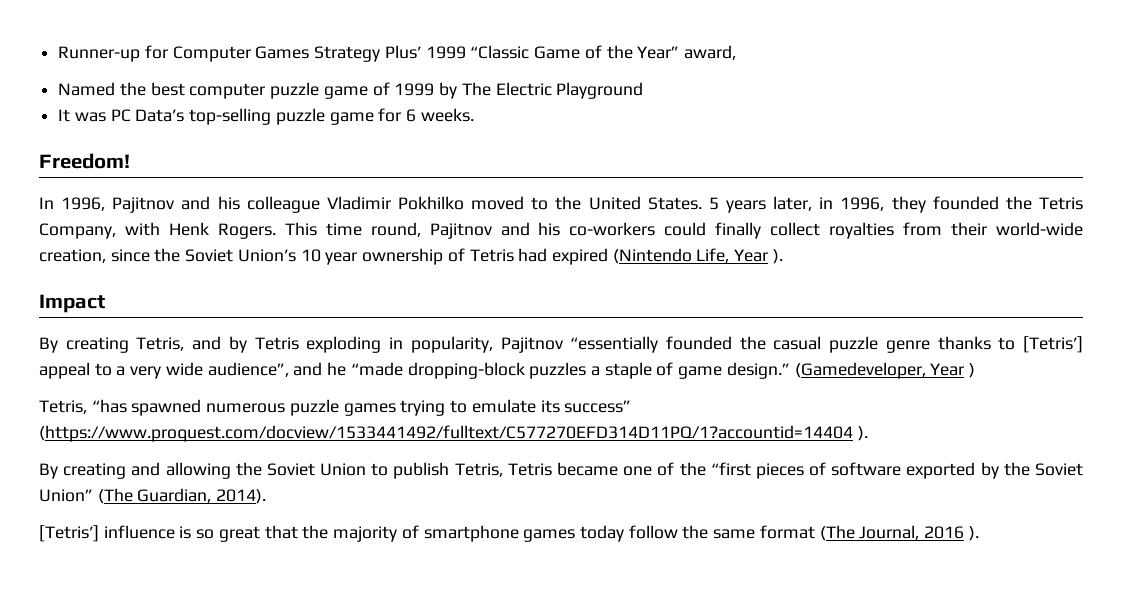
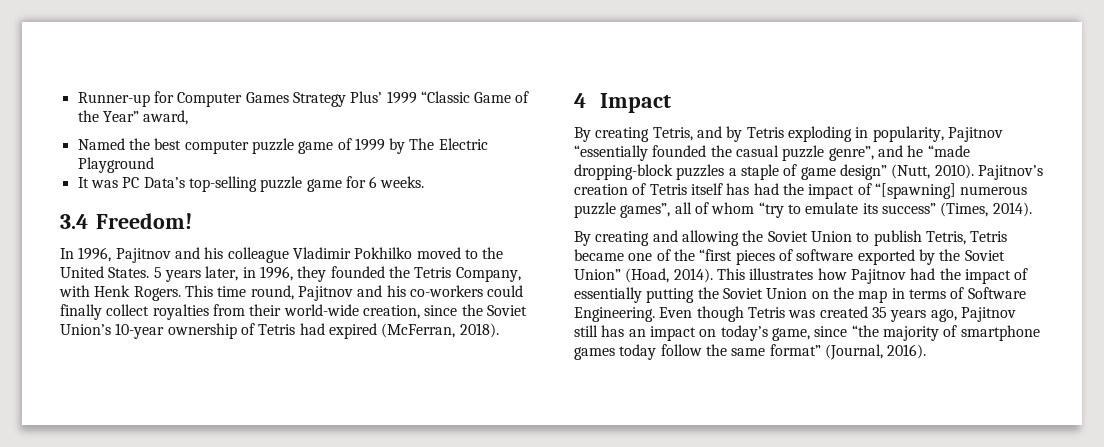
- Freedom!
+ 3.4 Freedom!
- This time round, Pajitnov and his co-workers could finally collect royalties from their world-wide creation, since the Soviet Union’s 10 year ownership of Tetris had expired (Nintendo Life, Year ).
- Impact
+ This time round, Pajitnov and his co-workers could finally collect royalties from their world-wide creation, since the Soviet Union’s 10-year ownership of Tetris had expired (McFerran, 2018).
+ 4 Impact
- By creating Tetris, and by Tetris exploding in popularity, Pajitnov “essentially founded the casual puzzle genre thanks to [Tetris’] appeal to a very wide audience”, and he “made dropping-block puzzles a staple of game design.” (Gamedeveloper, Year )
- Tetris, “has spawned numerous puzzle games trying to emulate its success” (https://www.proquest.com/docview/1533441492/fulltext/C577270EFD314D11PQ/1?accountid=14404 ).
+ By creating Tetris, and by Tetris exploding in popularity, Pajitnov “essentially founded the casual puzzle genre”, and he “made dropping-block puzzles a staple of game design” (Nutt, 2010). Pajitnov’s creation of Tetris itself has had the impact of “[spawning] numerous puzzle games”, all of whom “try to emulate its success” (Times, 2014).
- By creating and allowing the Soviet Union to publish Tetris, Tetris became one of the “first pieces of software exported by the Soviet Union” (The Guardian, 2014).
- [Tetris’] influence is so great that the majority of smartphone games today follow the same format (The Journal, 2016 ).
+ By creating and allowing the Soviet Union to publish Tetris, Tetris became one of the “first pieces of software exported by the Soviet Union” (Hoad, 2014). This illustrates how Pajitnov had the impact of essentially putting the Soviet Union on the map in terms of Software Engineering. Even though Tetris was created 35 years ago, Pajitnov still has an impact on today’s game, since “the majority of smartphone games today follow the same format” (Journal, 2016).

